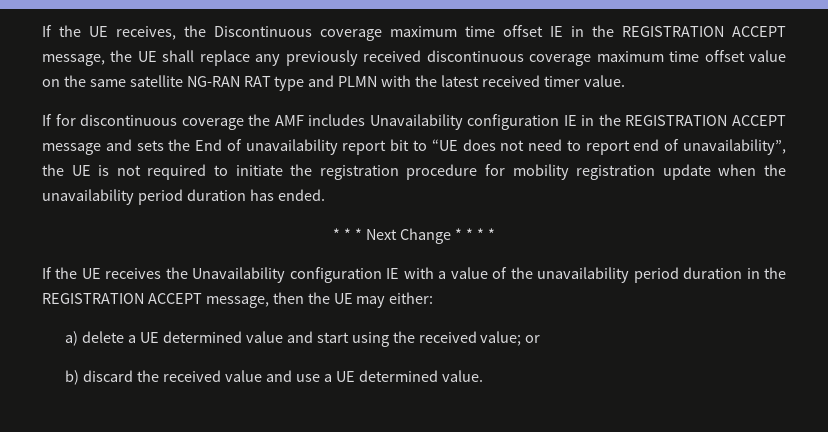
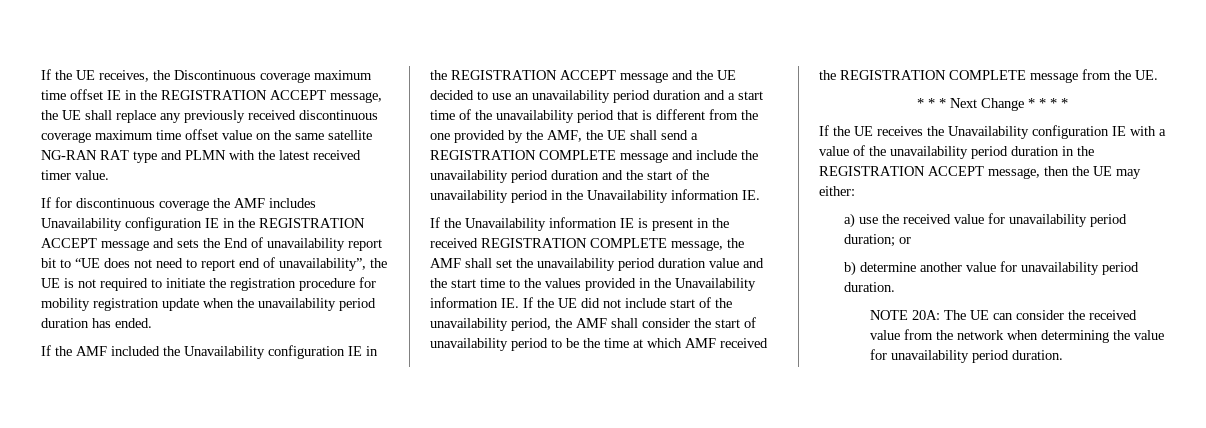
+ If the AMF included the Unavailability configuration IE in the REGISTRATION ACCEPT message and the UE decided to use an unavailability period duration and a start time of the unavailability period that is different from the one provided by the AMF, the UE shall send a REGISTRATION COMPLETE message and include the unavailability period duration and the start of the unavailability period in the Unavailability information IE.
+ If the Unavailability information IE is present in the received REGISTRATION COMPLETE message, the AMF shall set the unavailability period duration value and the start time to the values provided in the Unavailability information IE. If the UE did not include start of the unavailability period, the AMF shall consider the start of unavailability period to be the time at which AMF received the REGISTRATION COMPLETE message from the UE.
- a) delete a UE determined value and start using the received value; or
- b) discard the received value and use a UE determined value.
+ a) use the received value for unavailability period duration; or
+ b) determine another value for unavailability period duration.
+ NOTE 20A: The UE can consider the received value from the network when determining the value for unavailability period duration.

